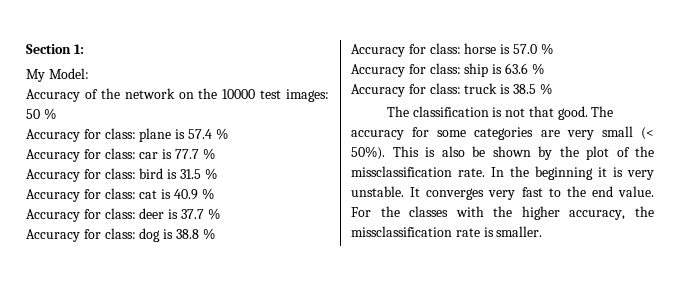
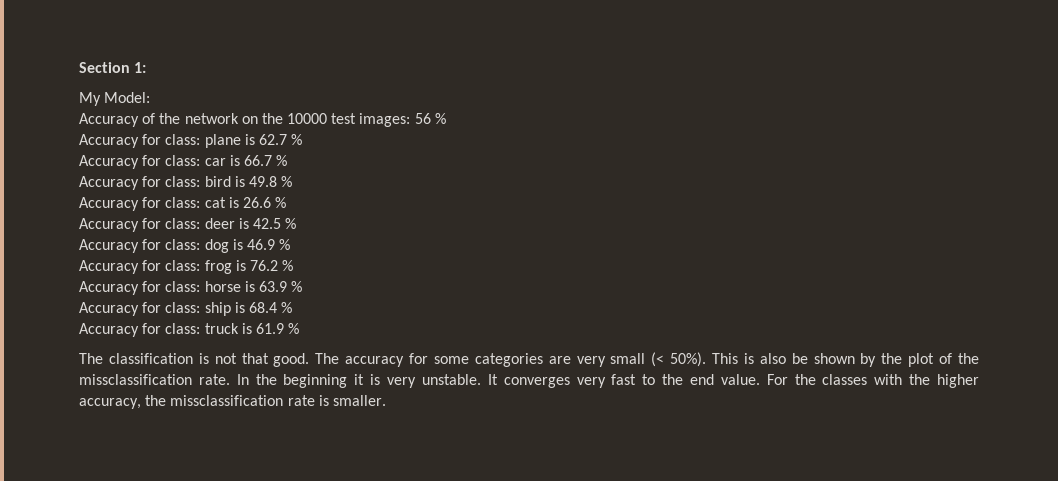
- Accuracy of the network on the 10000 test images: 50 %
+ Accuracy of the network on the 10000 test images: 56 %
- Accuracy for class: plane is 57.4 %
+ Accuracy for class: plane is 62.7 %
- Accuracy for class: car is 77.7 %
+ Accuracy for class: car is 66.7 %
- Accuracy for class: bird is 31.5 %
+ Accuracy for class: bird is 49.8 %
- Accuracy for class: cat is 40.9 %
+ Accuracy for class: cat is 26.6 %
- Accuracy for class: deer is 37.7 %
+ Accuracy for class: deer is 42.5 %
- Accuracy for class: dog is 38.8 %
+ Accuracy for class: dog is 46.9 %
+ Accuracy for class: frog is 76.2 %
- Accuracy for class: horse is 57.0 %
+ Accuracy for class: horse is 63.9 %
- Accuracy for class: ship is 63.6 %
+ Accuracy for class: ship is 68.4 %
- Accuracy for class: truck is 38.5 %
+ Accuracy for class: truck is 61.9 %

